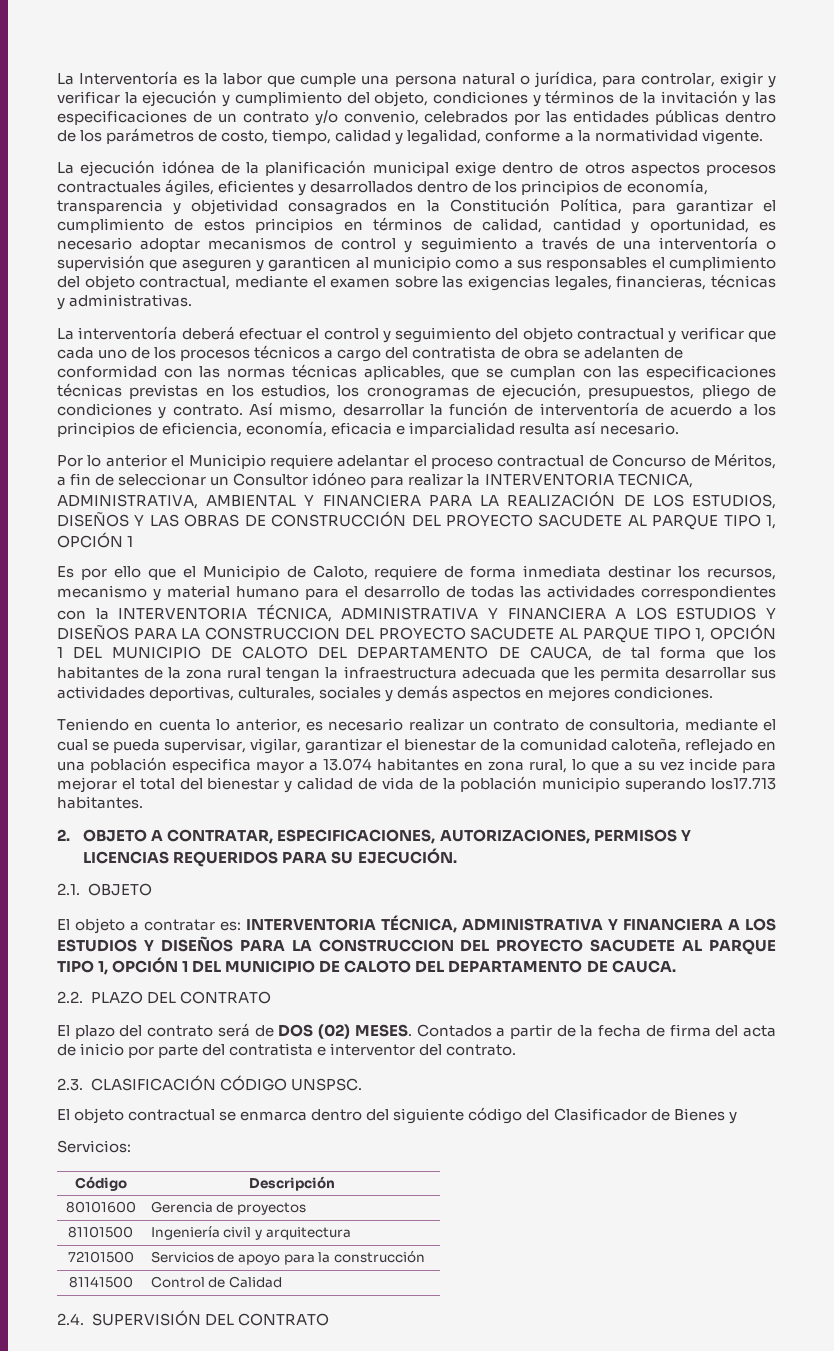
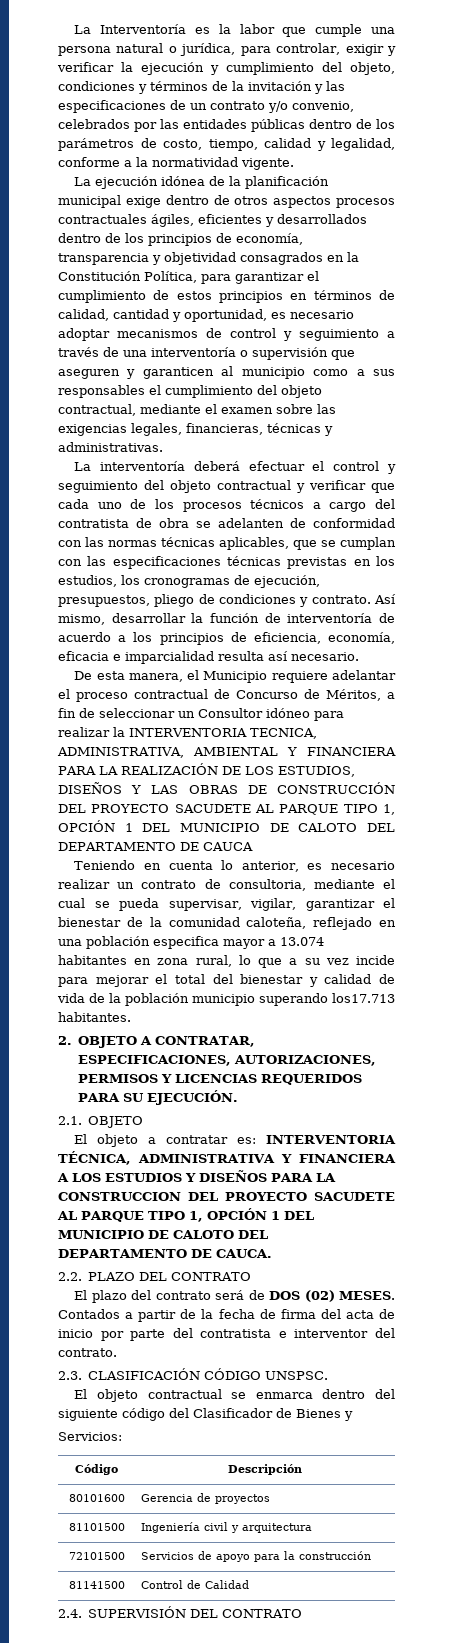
- Por lo anterior el Municipio requiere adelantar el proceso contractual de Concurso de Méritos, a fin de seleccionar un Consultor idóneo para realizar la INTERVENTORIA TECNICA, ADMINISTRATIVA, AMBIENTAL Y FINANCIERA PARA LA REALIZACIÓN DE LOS ESTUDIOS, DISEÑOS Y LAS OBRAS DE CONSTRUCCIÓN DEL PROYECTO SACUDETE AL PARQUE TIPO 1, OPCIÓN 1
- Es por ello que el Municipio de Caloto, requiere de forma inmediata destinar los recursos, mecanismo y material humano para el desarrollo de todas las actividades correspondientes con la INTERVENTORIA TÉCNICA, ADMINISTRATIVA Y FINANCIERA A LOS ESTUDIOS Y DISEÑOS PARA LA CONSTRUCCION DEL PROYECTO SACUDETE AL PARQUE TIPO 1, OPCIÓN 1 DEL MUNICIPIO DE CALOTO DEL DEPARTAMENTO DE CAUCA, de tal forma que los habitantes de la zona rural tengan la infraestructura adecuada que les permita desarrollar sus actividades deportivas, culturales, sociales y demás aspectos en mejores condiciones.
+ De esta manera, el Municipio requiere adelantar el proceso contractual de Concurso de Méritos, a fin de seleccionar un Consultor idóneo para realizar la INTERVENTORIA TECNICA, ADMINISTRATIVA, AMBIENTAL Y FINANCIERA PARA LA REALIZACIÓN DE LOS ESTUDIOS, DISEÑOS Y LAS OBRAS DE CONSTRUCCIÓN DEL PROYECTO SACUDETE AL PARQUE TIPO 1, OPCIÓN 1 DEL MUNICIPIO DE CALOTO DEL DEPARTAMENTO DE CAUCA

